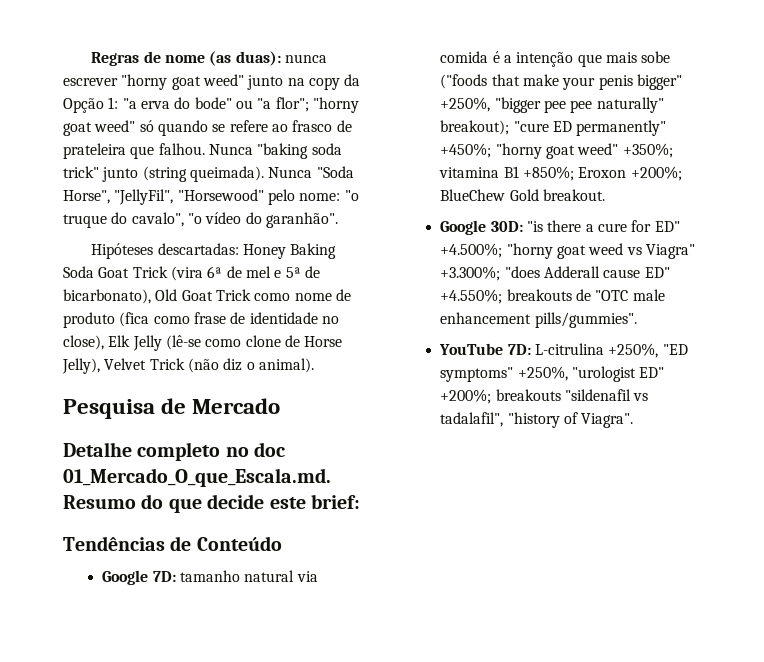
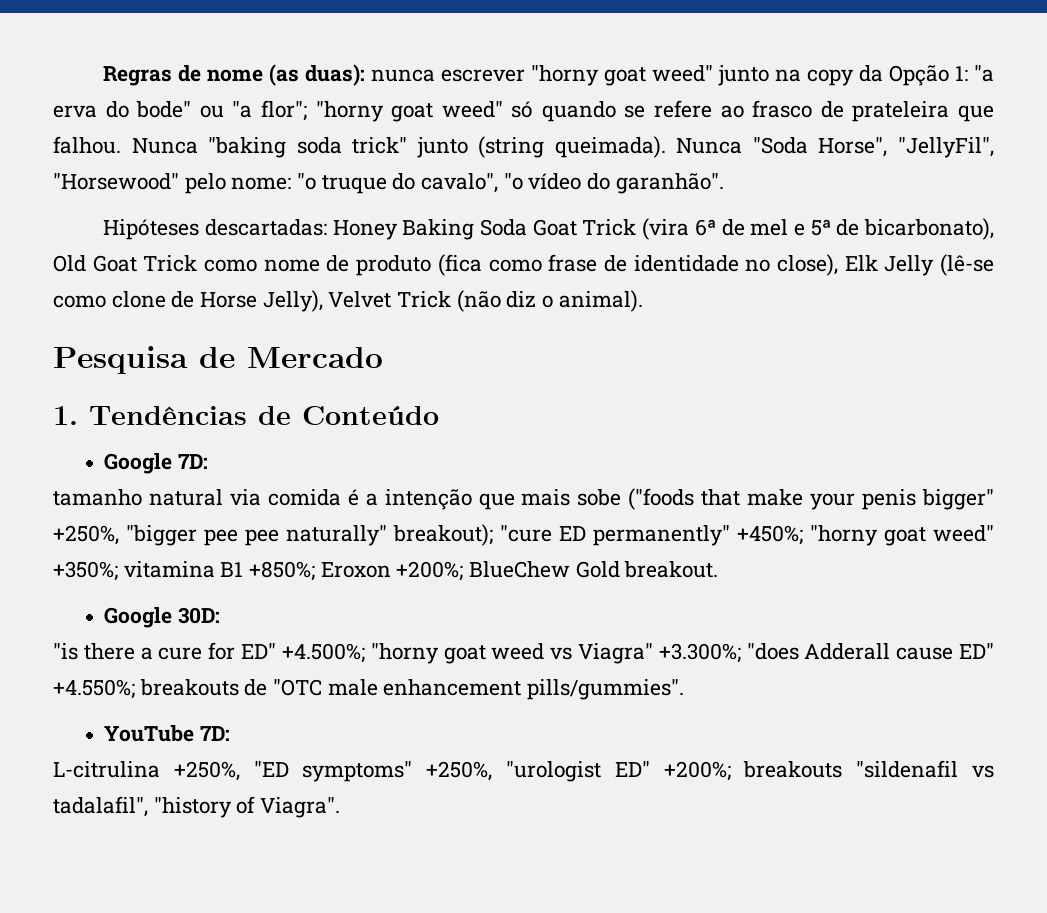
- Detalhe completo no doc 01_Mercado_O_que_Escala.md. Resumo do que decide este brief:
- Tendências de Conteúdo
+ 1. Tendências de Conteúdo
- Google 7D: tamanho natural via comida é a intenção que mais sobe ("foods that make your penis bigger" +250%, "bigger pee pee naturally" breakout); "cure ED permanently" +450%; "horny goat weed" +350%; vitamina B1 +850%; Eroxon +200%; BlueChew Gold breakout.
+ Google 7D:
+ tamanho natural via comida é a intenção que mais sobe ("foods that make your penis bigger" +250%, "bigger pee pee naturally" breakout); "cure ED permanently" +450%; "horny goat weed" +350%; vitamina B1 +850%; Eroxon +200%; BlueChew Gold breakout.
- Google 30D: "is there a cure for ED" +4.500%; "horny goat weed vs Viagra" +3.300%; "does Adderall cause ED" +4.550%; breakouts de "OTC male enhancement pills/gummies".
+ Google 30D:
+ "is there a cure for ED" +4.500%; "horny goat weed vs Viagra" +3.300%; "does Adderall cause ED" +4.550%; breakouts de "OTC male enhancement pills/gummies".
- YouTube 7D: L-citrulina +250%, "ED symptoms" +250%, "urologist ED" +200%; breakouts "sildenafil vs tadalafil", "history of Viagra".
+ YouTube 7D:
+ L-citrulina +250%, "ED symptoms" +250%, "urologist ED" +200%; breakouts "sildenafil vs tadalafil", "history of Viagra".

